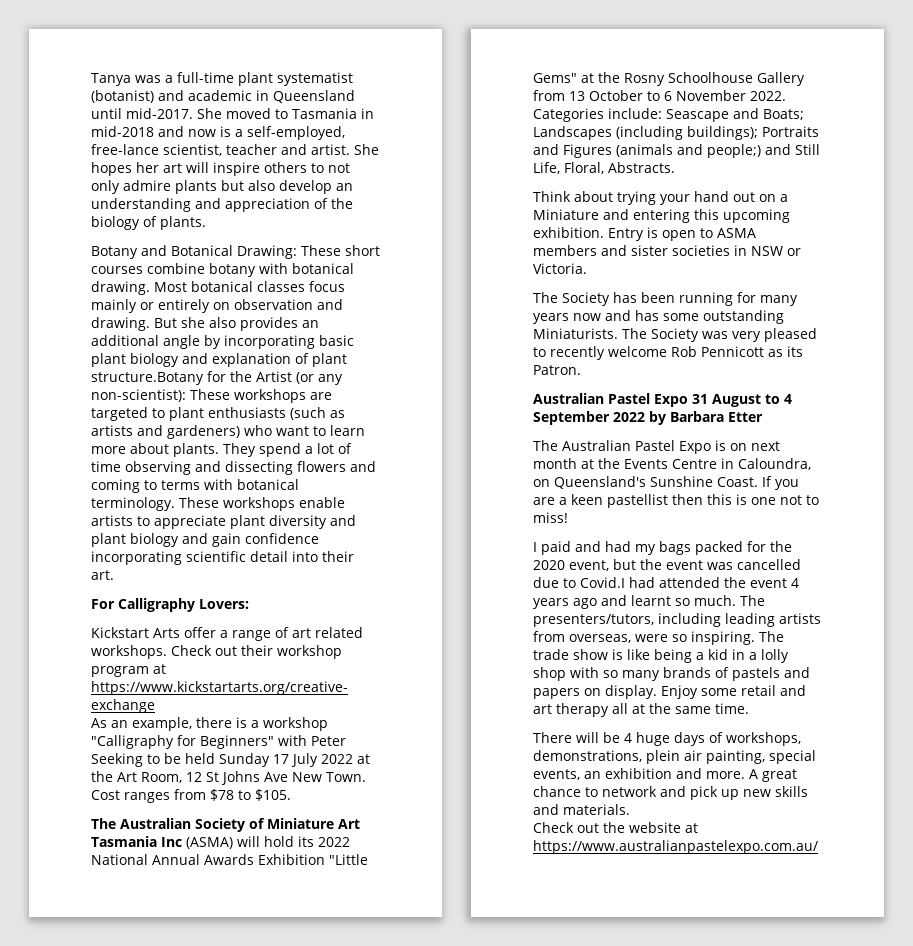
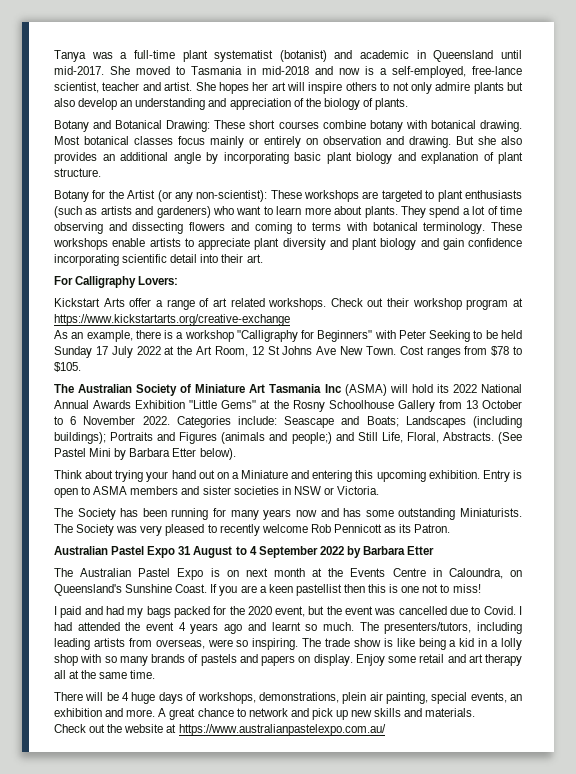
- But she also provides an additional angle by incorporating basic plant biology and explanation of plant structure.Botany for the Artist (or any non-scientist): These workshops are targeted to plant enthusiasts (such as artists and gardeners) who want to learn more about plants.
+ But she also provides an additional angle by incorporating basic plant biology and explanation of plant structure.
+ Botany for the Artist (or any non-scientist): These workshops are targeted to plant enthusiasts (such as artists and gardeners) who want to learn more about plants.
+ (See Pastel Mini by Barbara Etter below).
- I paid and had my bags packed for the 2020 event, but the event was cancelled due to Covid.I had attended the event 4 years ago and learnt so much.
+ I paid and had my bags packed for the 2020 event, but the event was cancelled due to Covid. I had attended the event 4 years ago and learnt so much.

